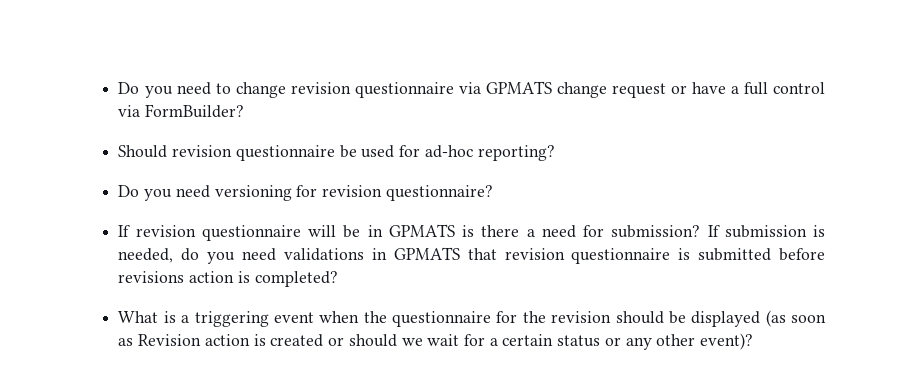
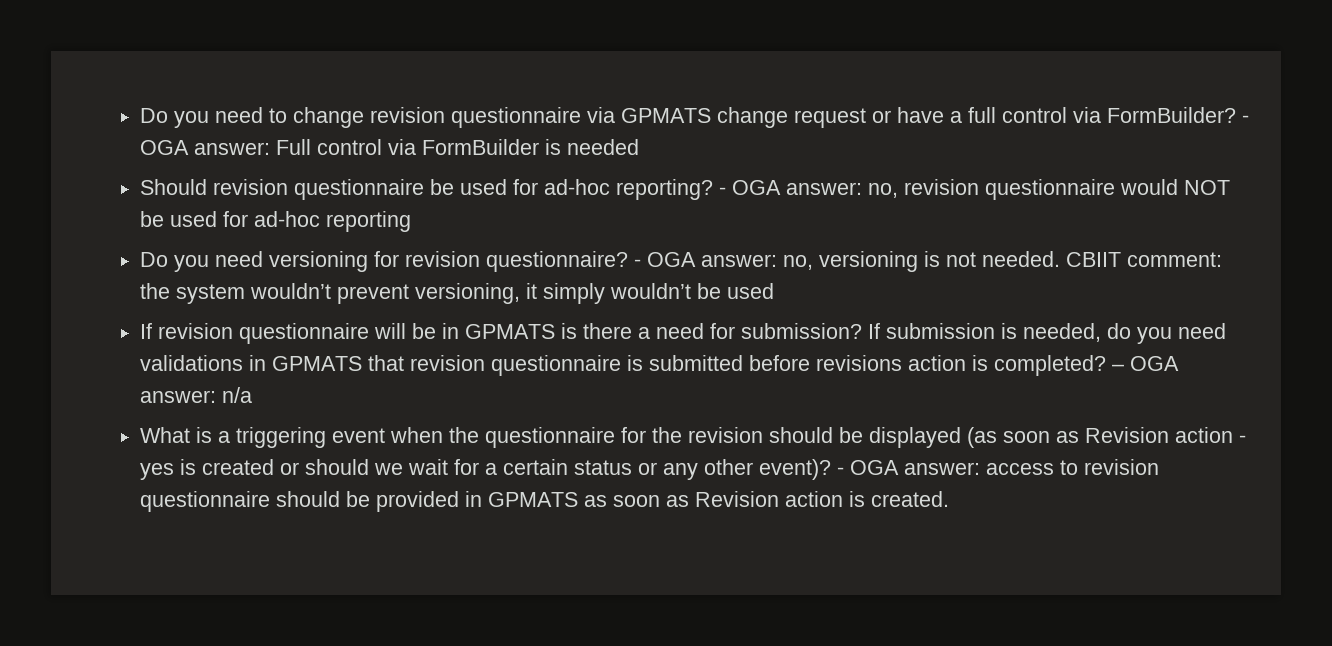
+ - OGA answer: Full control via FormBuilder is needed
+ - OGA answer: no, revision questionnaire would NOT be used for ad-hoc reporting
+ - OGA answer: no, versioning is not needed. CBIIT comment: the system wouldn’t prevent versioning, it simply wouldn’t be used
+ – OGA answer: n/a
- What is a triggering event when the questionnaire for the revision should be displayed (as soon as Revision action is created or should we wait for a certain status or any other event)?
+ What is a triggering event when the questionnaire for the revision should be displayed (as soon as Revision action - yes is created or should we wait for a certain status or any other event)?
+ - OGA answer: access to revision questionnaire should be provided in GPMATS as soon as Revision action is created.

